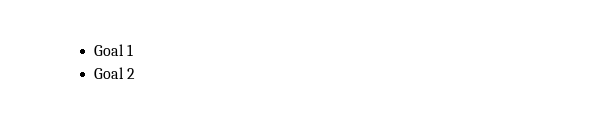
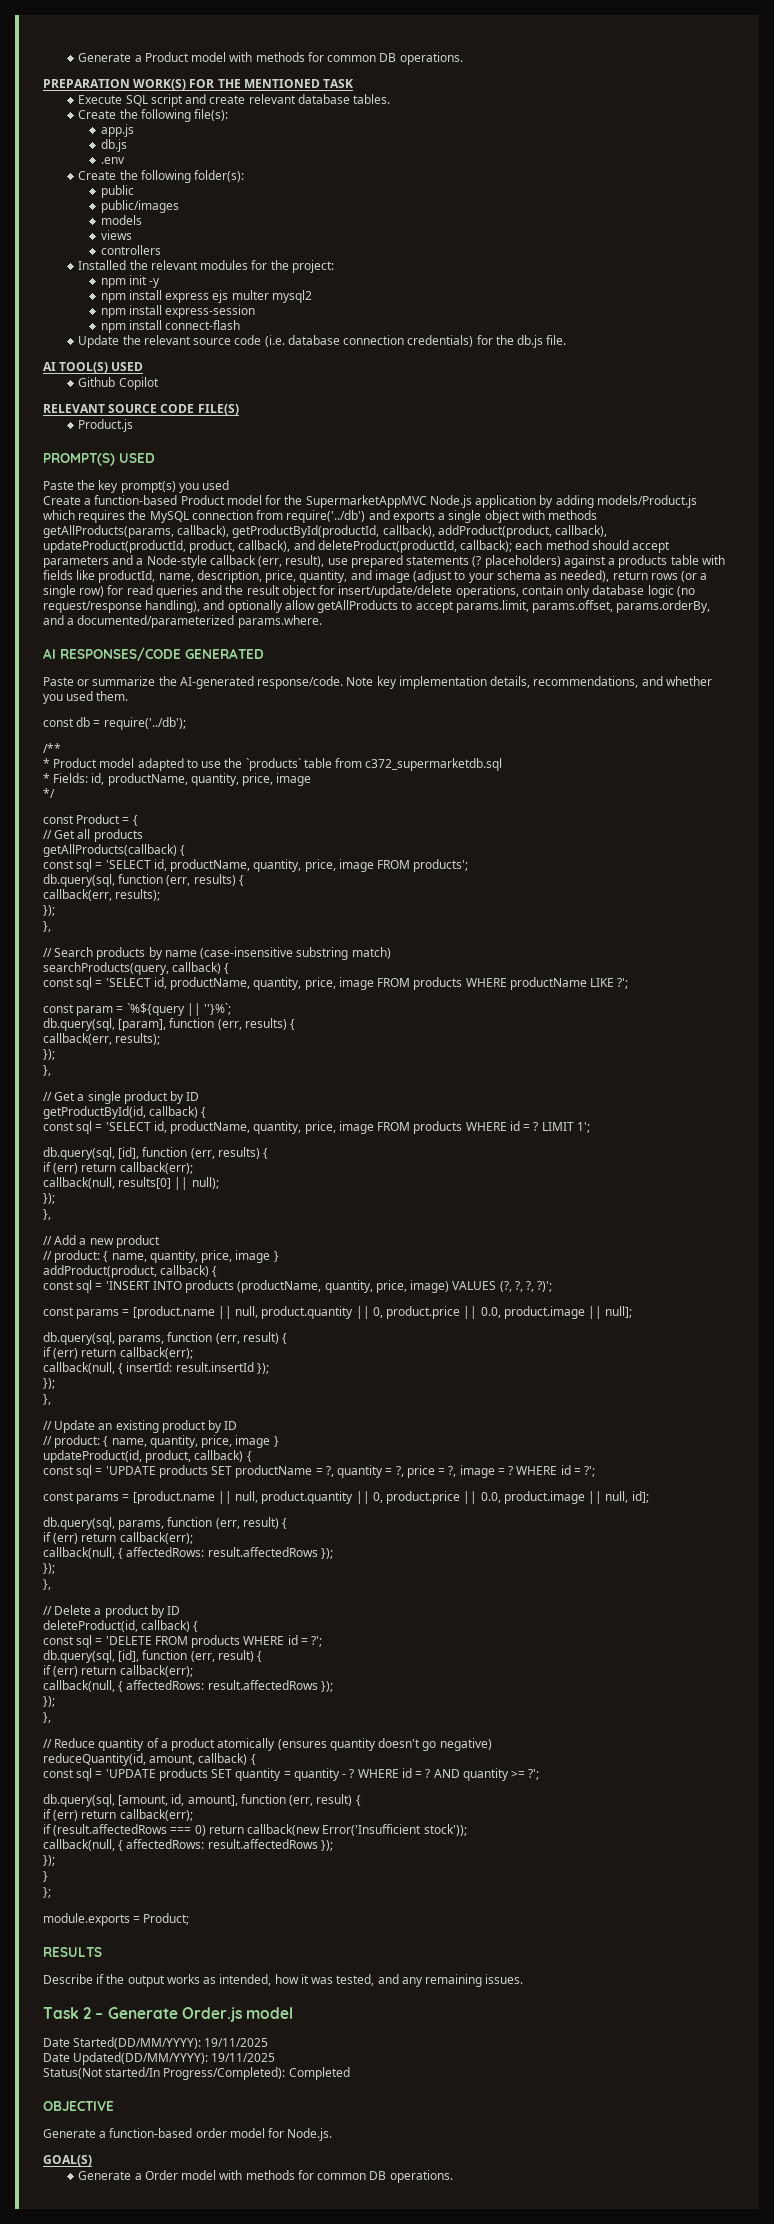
- Goal 1
- Goal 2
+ Generate a Product model with methods for common DB operations.
+ PREPARATION WORK(S) FOR THE MENTIONED TASK
+ Execute SQL script and create relevant database tables.
+ Create the following file(s):
+ app.js
+ db.js
+ .env
+ Create the following folder(s):
+ public
+ public/images
+ models
+ views
+ controllers
+ Installed the relevant modules for the project:
+ npm init -y
+ npm install express ejs multer mysql2
+ npm install express-session
+ npm install connect-flash
+ Update the relevant source code (i.e. database connection credentials) for the db.js file.
+ AI TOOL(S) USED
+ Github Copilot
+ RELEVANT SOURCE CODE FILE(S)
+ Product.js
+ PROMPT(S) USED
+ Paste the key prompt(s) you used
+ Create a function-based Product model for the SupermarketAppMVC Node.js application by adding models/Product.js which requires the MySQL connection from require('../db') and exports a single object with methods getAllProducts(params, callback), getProductById(productId, callback), addProduct(product, callback), updateProduct(productId, product, callback), and deleteProduct(productId, callback); each method should accept parameters and a Node-style callback (err, result), use prepared statements (? placeholders) against a products table with fields like productId, name, description, price, quantity, and image (adjust to your schema as needed), return rows (or a single row) for read queries and the result object for insert/update/delete operations, contain only database logic (no request/response handling), and optionally allow getAllProducts to accept params.limit, params.offset, params.orderBy, and a documented/parameterized params.where.
+ AI RESPONSES/CODE GENERATED
+ Paste or summarize the AI-generated response/code. Note key implementation details, recommendations, and whether you used them.
+ const db = require('../db');
+ /**
+ * Product model adapted to use the `products` table from c372_supermarketdb.sql
+ * Fields: id, productName, quantity, price, image
+ */
+ const Product = {
+ // Get all products
+ getAllProducts(callback) {
+ const sql = 'SELECT id, productName, quantity, price, image FROM products';
+ db.query(sql, function (err, results) {
+ callback(err, results);
+ });
+ },
+ // Search products by name (case-insensitive substring match)
+ searchProducts(query, callback) {
+ const sql = 'SELECT id, productName, quantity, price, image FROM products WHERE productName LIKE ?';
+ const param = `%${query || ''}%`;
+ db.query(sql, [param], function (err, results) {
+ callback(err, results);
+ });
+ },
+ // Get a single product by ID
+ getProductById(id, callback) {
+ const sql = 'SELECT id, productName, quantity, price, image FROM products WHERE id = ? LIMIT 1';
+ db.query(sql, [id], function (err, results) {
+ if (err) return callback(err);
+ callback(null, results[0] || null);
+ });
+ },
+ // Add a new product
+ // product: { name, quantity, price, image }
+ addProduct(product, callback) {
+ const sql = 'INSERT INTO products (productName, quantity, price, image) VALUES (?, ?, ?, ?)';
+ const params = [product.name || null, product.quantity || 0, product.price || 0.0, product.image || null];
+ db.query(sql, params, function (err, result) {
+ if (err) return callback(err);
+ callback(null, { insertId: result.insertId });
+ });
+ },
+ // Update an existing product by ID
+ // product: { name, quantity, price, image }
+ updateProduct(id, product, callback) {
+ const sql = 'UPDATE products SET productName = ?, quantity = ?, price = ?, image = ? WHERE id = ?';
+ const params = [product.name || null, product.quantity || 0, product.price || 0.0, product.image || null, id];
+ db.query(sql, params, function (err, result) {
+ if (err) return callback(err);
+ callback(null, { affectedRows: result.affectedRows });
+ });
+ },
+ // Delete a product by ID
+ deleteProduct(id, callback) {
+ const sql = 'DELETE FROM products WHERE id = ?';
+ db.query(sql, [id], function (err, result) {
+ if (err) return callback(err);
+ callback(null, { affectedRows: result.affectedRows });
+ });
+ },
+ // Reduce quantity of a product atomically (ensures quantity doesn't go negative)
+ reduceQuantity(id, amount, callback) {
+ const sql = 'UPDATE products SET quantity = quantity - ? WHERE id = ? AND quantity >= ?';
+ db.query(sql, [amount, id, amount], function (err, result) {
+ if (err) return callback(err);
+ if (result.affectedRows === 0) return callback(new Error('Insufficient stock'));
+ callback(null, { affectedRows: result.affectedRows });
+ });
+ }
+ };
+ module.exports = Product;
+ RESULTS
+ Describe if the output works as intended, how it was tested, and any remaining issues.
+ Task 2 – Generate Order.js model
+ Date Started(DD/MM/YYYY): 19/11/2025
+ Date Updated(DD/MM/YYYY): 19/11/2025
+ Status(Not started/In Progress/Completed): Completed
+ OBJECTIVE
+ Generate a function-based order model for Node.js.
+ GOAL(S)
+ Generate a Order model with methods for common DB operations.

